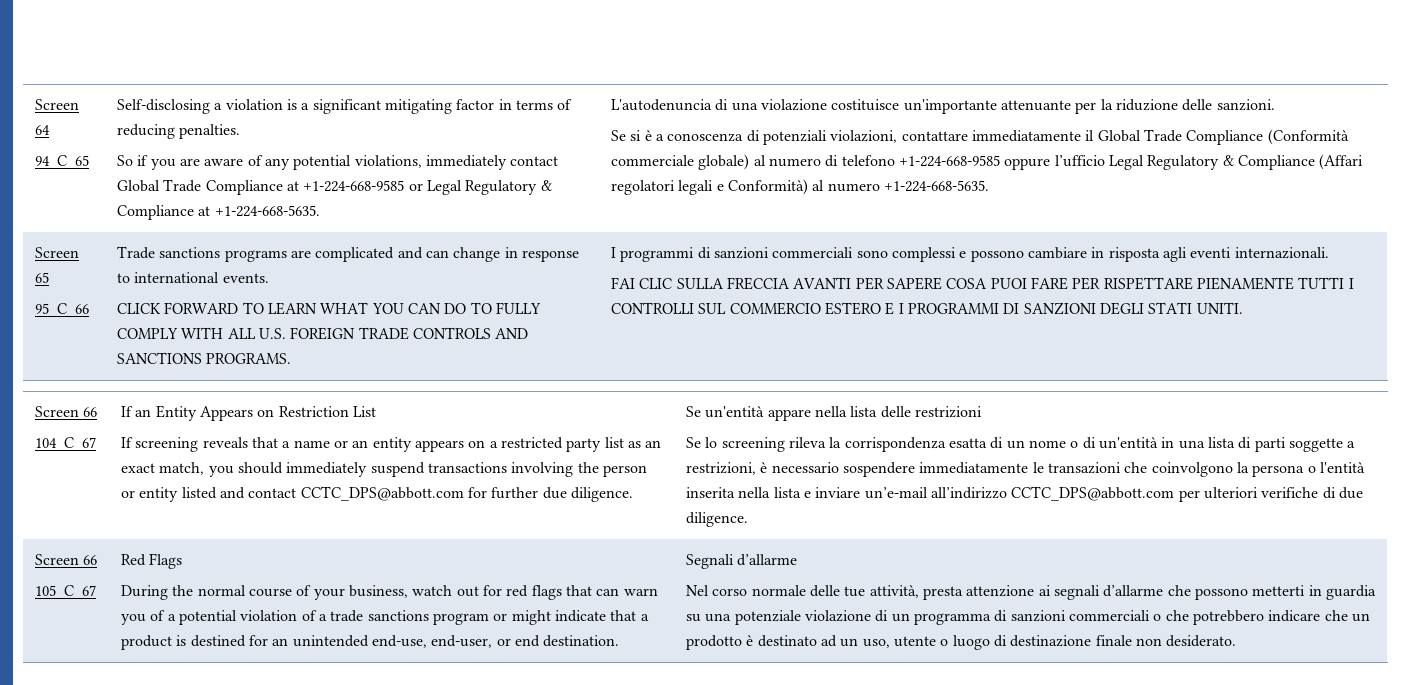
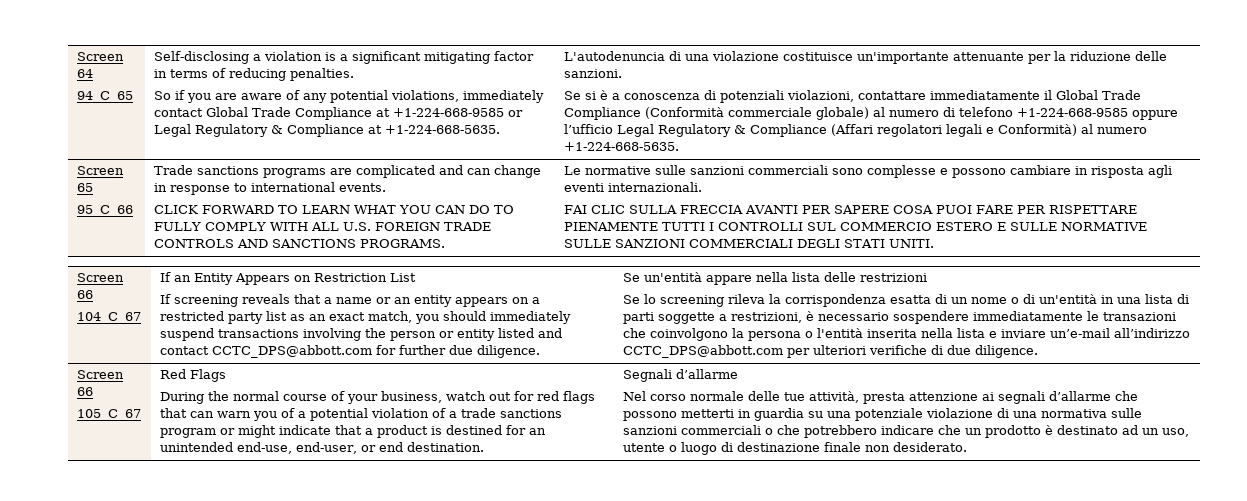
- I programmi di sanzioni commerciali sono complessi e possono cambiare in risposta agli eventi internazionali.
+ Le normative sulle sanzioni commerciali sono complesse e possono cambiare in risposta agli eventi internazionali.
- FAI CLIC SULLA FRECCIA AVANTI PER SAPERE COSA PUOI FARE PER RISPETTARE PIENAMENTE TUTTI I CONTROLLI SUL COMMERCIO ESTERO E I PROGRAMMI DI SANZIONI DEGLI STATI UNITI.
+ FAI CLIC SULLA FRECCIA AVANTI PER SAPERE COSA PUOI FARE PER RISPETTARE PIENAMENTE TUTTI I CONTROLLI SUL COMMERCIO ESTERO E SULLE NORMATIVE SULLE SANZIONI COMMERCIALI DEGLI STATI UNITI.
- Nel corso normale delle tue attività, presta attenzione ai segnali d’allarme che possono metterti in guardia su una potenziale violazione di un programma di sanzioni commerciali o che potrebbero indicare che un prodotto è destinato ad un uso, utente o luogo di destinazione finale non desiderato.
+ Nel corso normale delle tue attività, presta attenzione ai segnali d’allarme che possono metterti in guardia su una potenziale violazione di una normativa sulle sanzioni commerciali o che potrebbero indicare che un prodotto è destinato ad un uso, utente o luogo di destinazione finale non desiderato.

